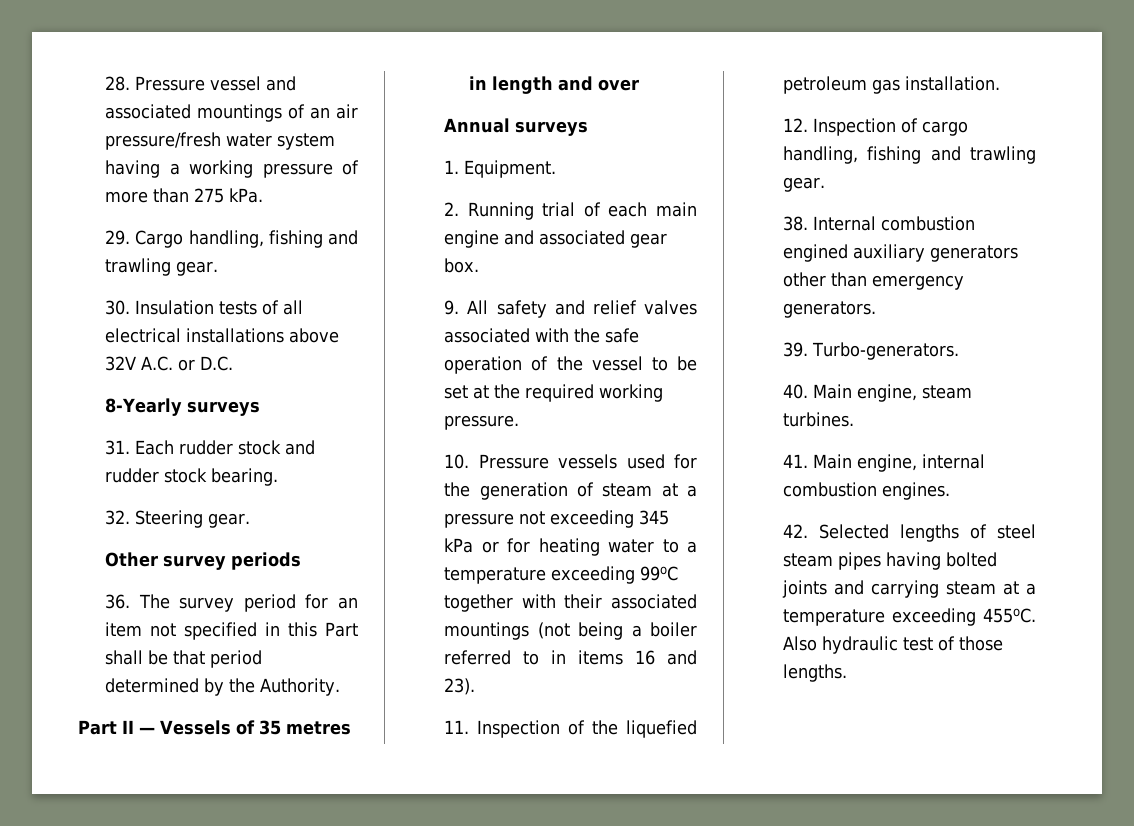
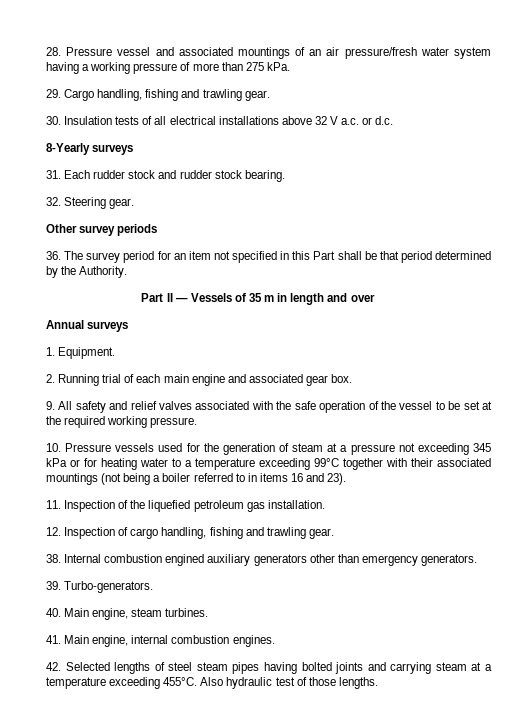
- 30. Insulation tests of all electrical installations above 32V A.C. or D.C.
+ 30. Insulation tests of all electrical installations above 32 V a.c. or d.c.
- Part II — Vessels of 35 metres in length and over
+ Part II — Vessels of 35 m in length and over
- 10. Pressure vessels used for the generation of steam at a pressure not exceeding 345 kPa or for heating water to a temperature exceeding 99oC together with their associated mountings (not being a boiler referred to in items 16 and 23).
+ 10. Pressure vessels used for the generation of steam at a pressure not exceeding 345 kPa or for heating water to a temperature exceeding 99°C together with their associated mountings (not being a boiler referred to in items 16 and 23).
- 42. Selected lengths of steel steam pipes having bolted joints and carrying steam at a temperature exceeding 455oC.
+ 42. Selected lengths of steel steam pipes having bolted joints and carrying steam at a temperature exceeding 455°C.

